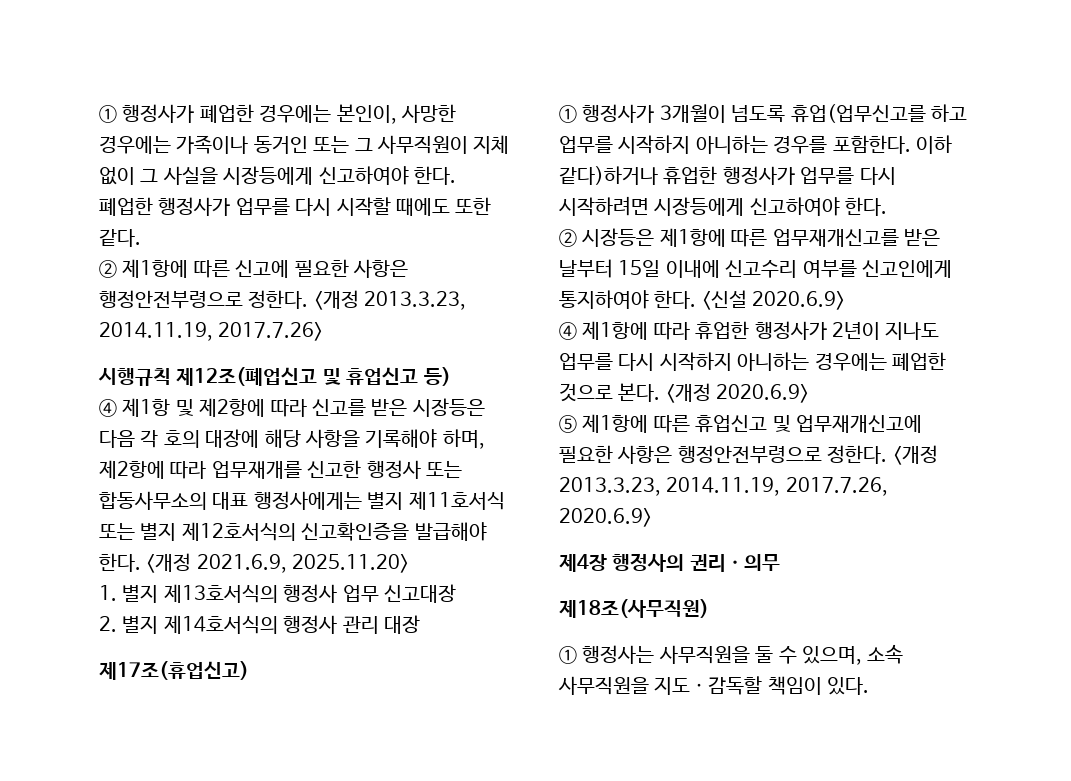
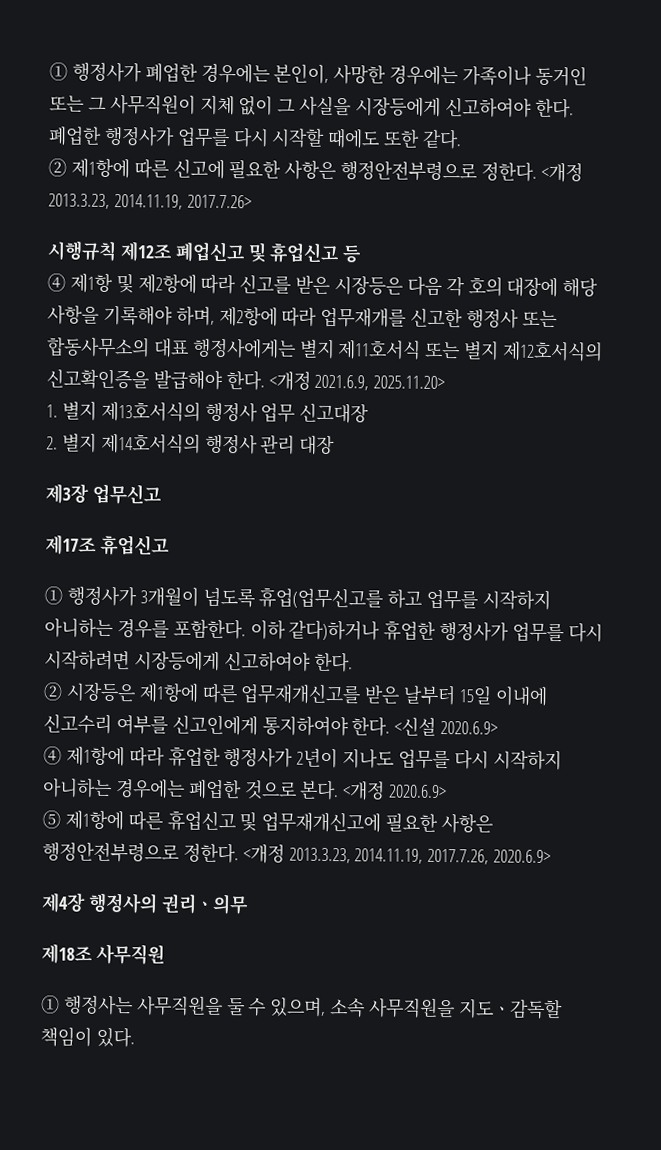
- 시행규칙 제12조(폐업신고 및 휴업신고 등)
+ 시행규칙 제12조 폐업신고 및 휴업신고 등
- 제17조(휴업신고)
+ 제3장 업무신고
+ 제17조 휴업신고
- 제18조(사무직원)
+ 제18조 사무직원

